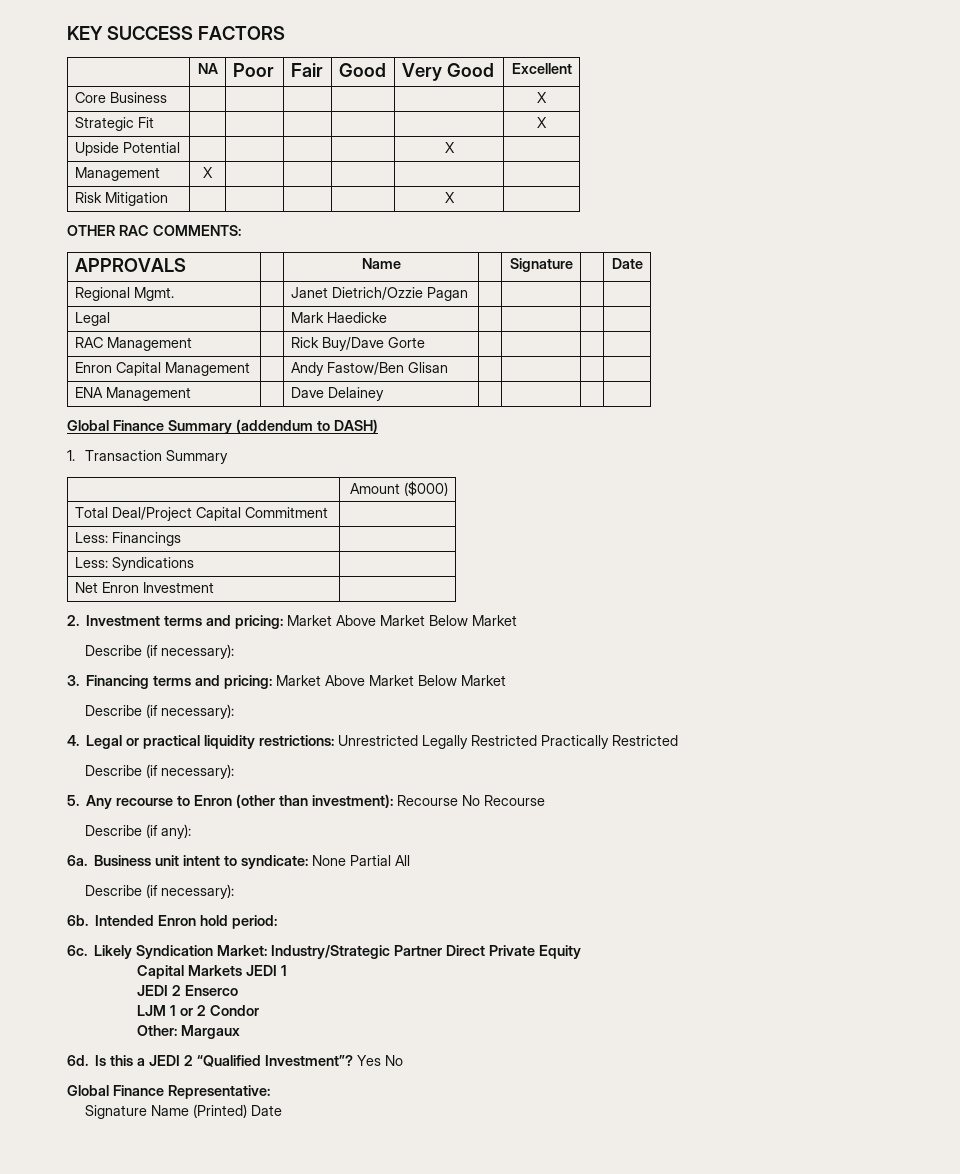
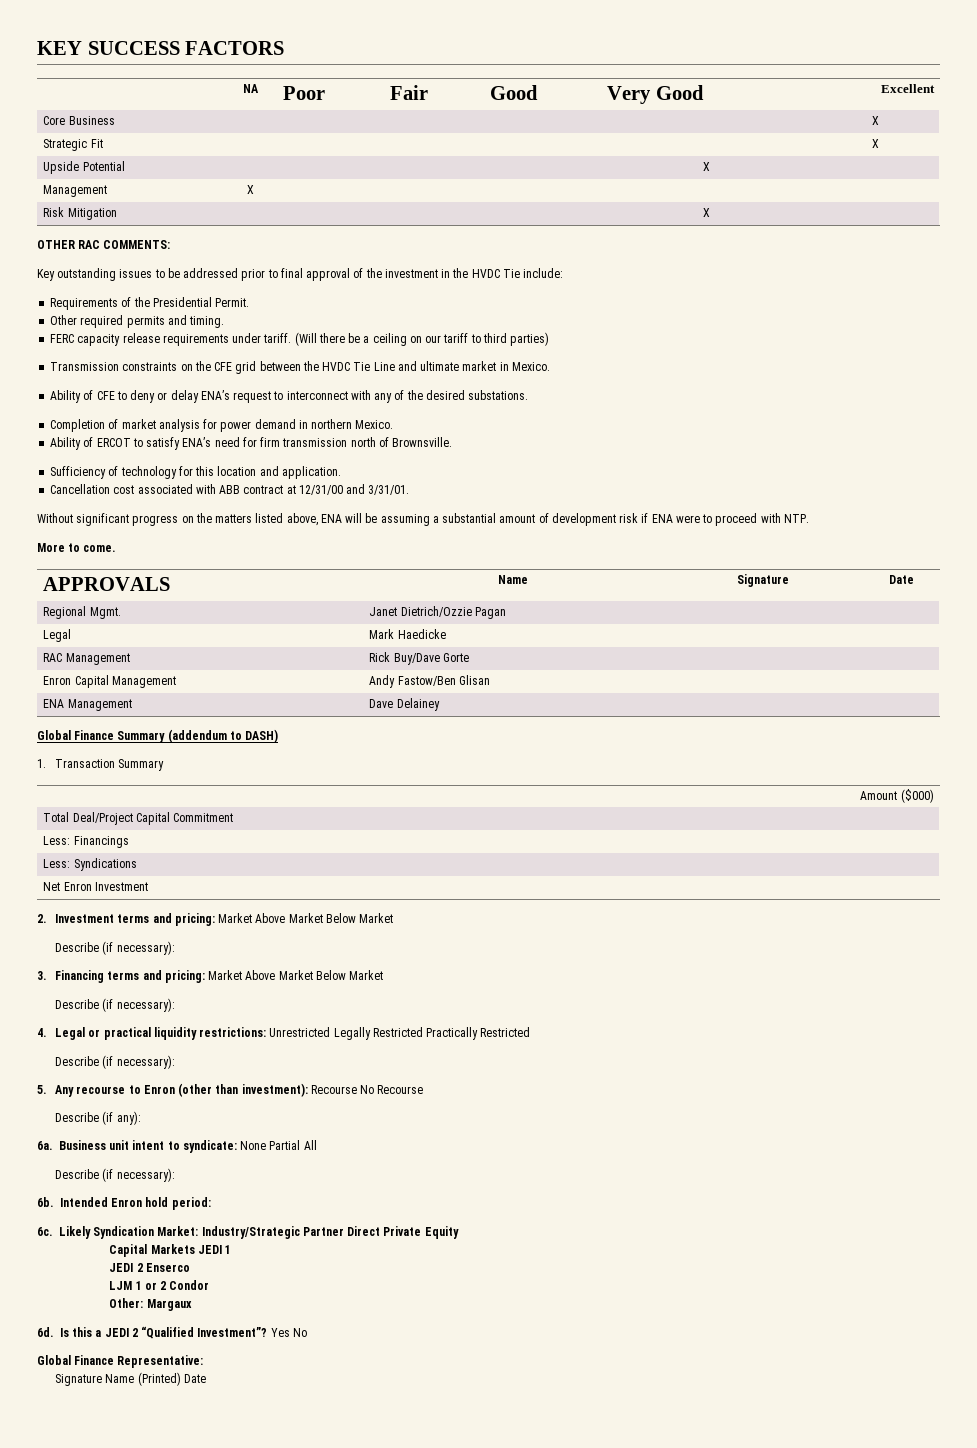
+ Key outstanding issues to be addressed prior to final approval of the investment in the HVDC Tie include:
+ Requirements of the Presidential Permit.
+ Other required permits and timing.
+ FERC capacity release requirements under tariff. (Will there be a ceiling on our tariff to third parties)
+ Transmission constraints on the CFE grid between the HVDC Tie Line and ultimate market in Mexico.
+ Ability of CFE to deny or delay ENA’s request to interconnect with any of the desired substations.
+ Completion of market analysis for power demand in northern Mexico.
+ Ability of ERCOT to satisfy ENA’s need for firm transmission north of Brownsville.
+ Sufficiency of technology for this location and application.
+ Cancellation cost associated with ABB contract at 12/31/00 and 3/31/01.
+ Without significant progress on the matters listed above, ENA will be assuming a substantial amount of development risk if ENA were to proceed with NTP.
+ More to come.

